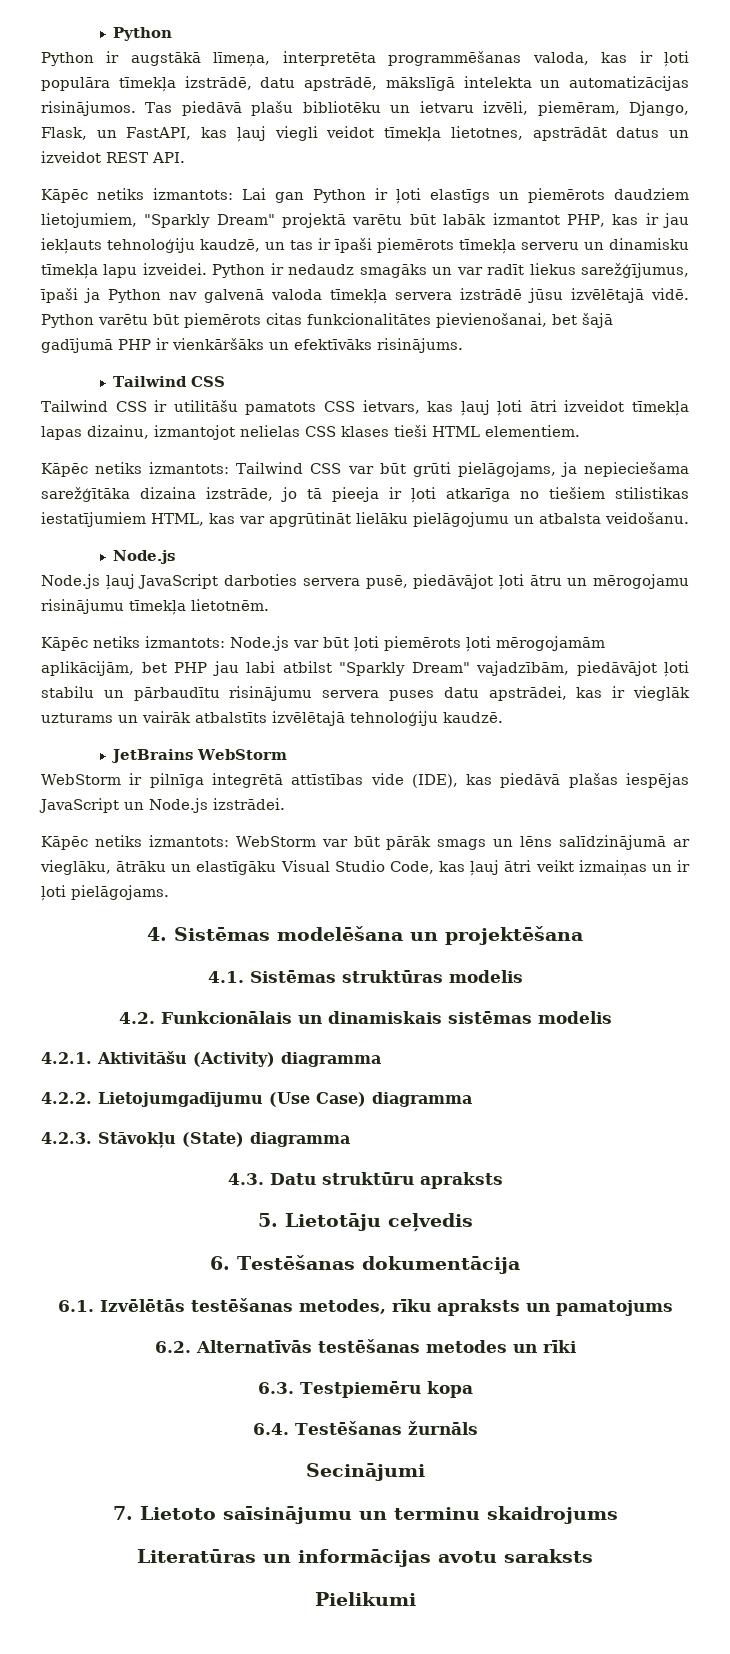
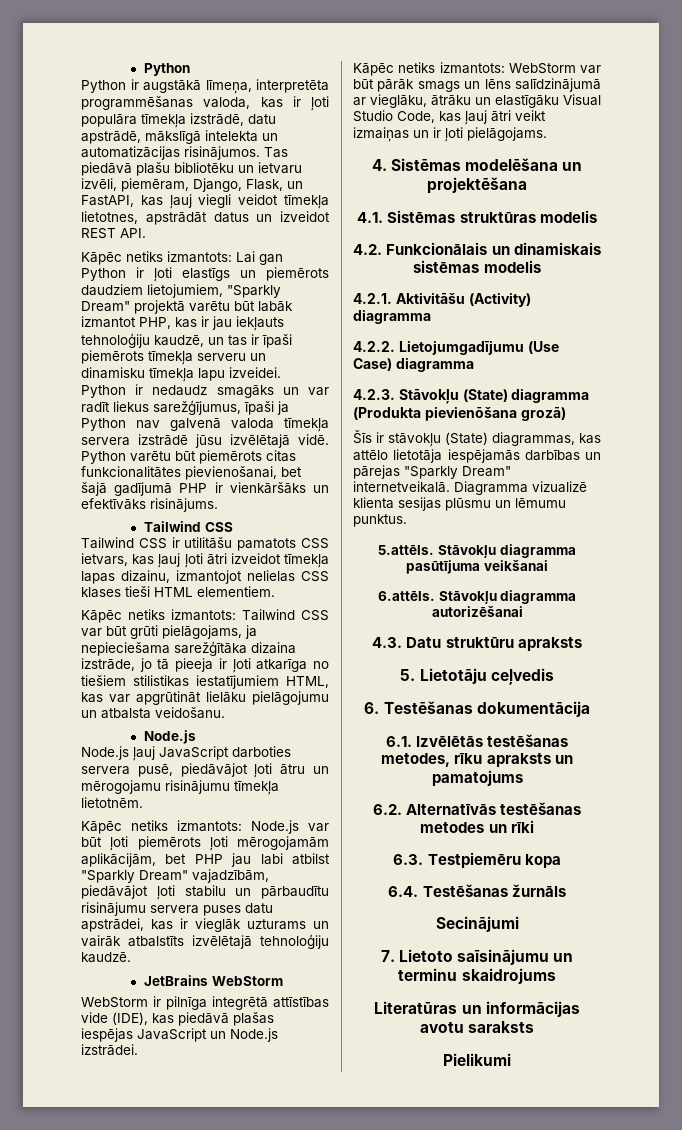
- 4.2.3. Stāvokļu (State) diagramma
+ 4.2.3. Stāvokļu (State) diagramma (Produkta pievienōšana grozā)
+ Šīs ir stāvokļu (State) diagrammas, kas attēlo lietotāja iespējamās darbības un pārejas "Sparkly Dream" internetveikalā. Diagramma vizualizē klienta sesijas plūsmu un lēmumu punktus.
+ 5.attēls. Stāvokļu diagramma pasūtījuma veikšanai
+ 6.attēls. Stāvokļu diagramma autorizēšanai

